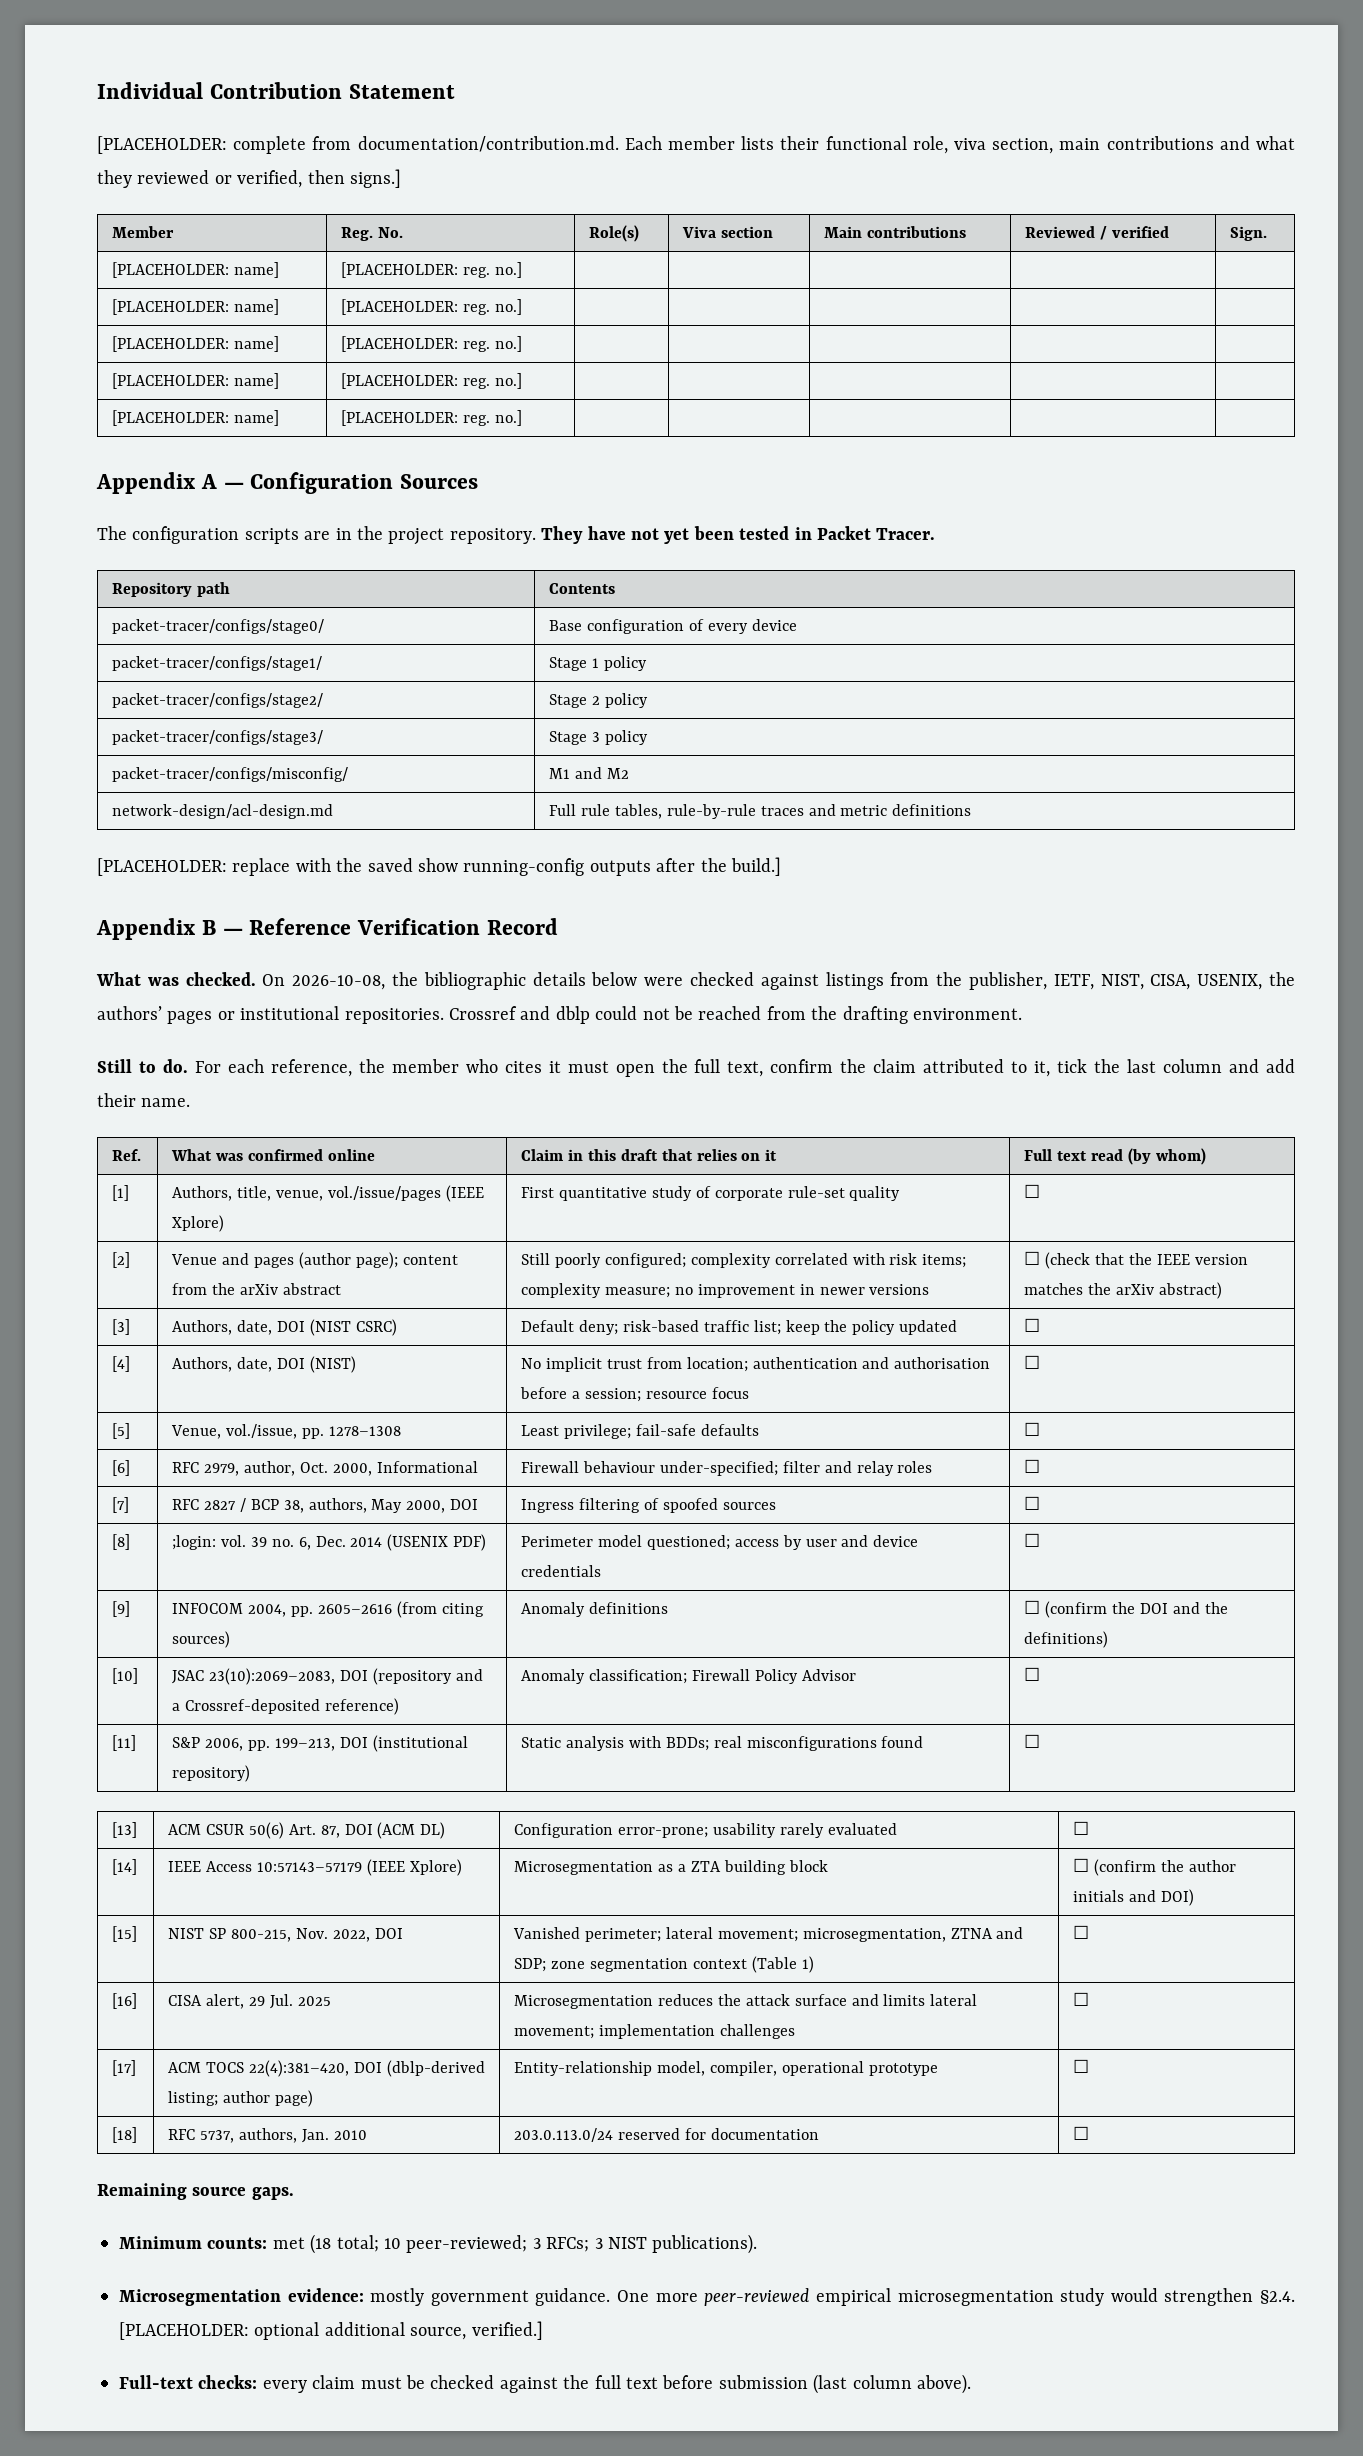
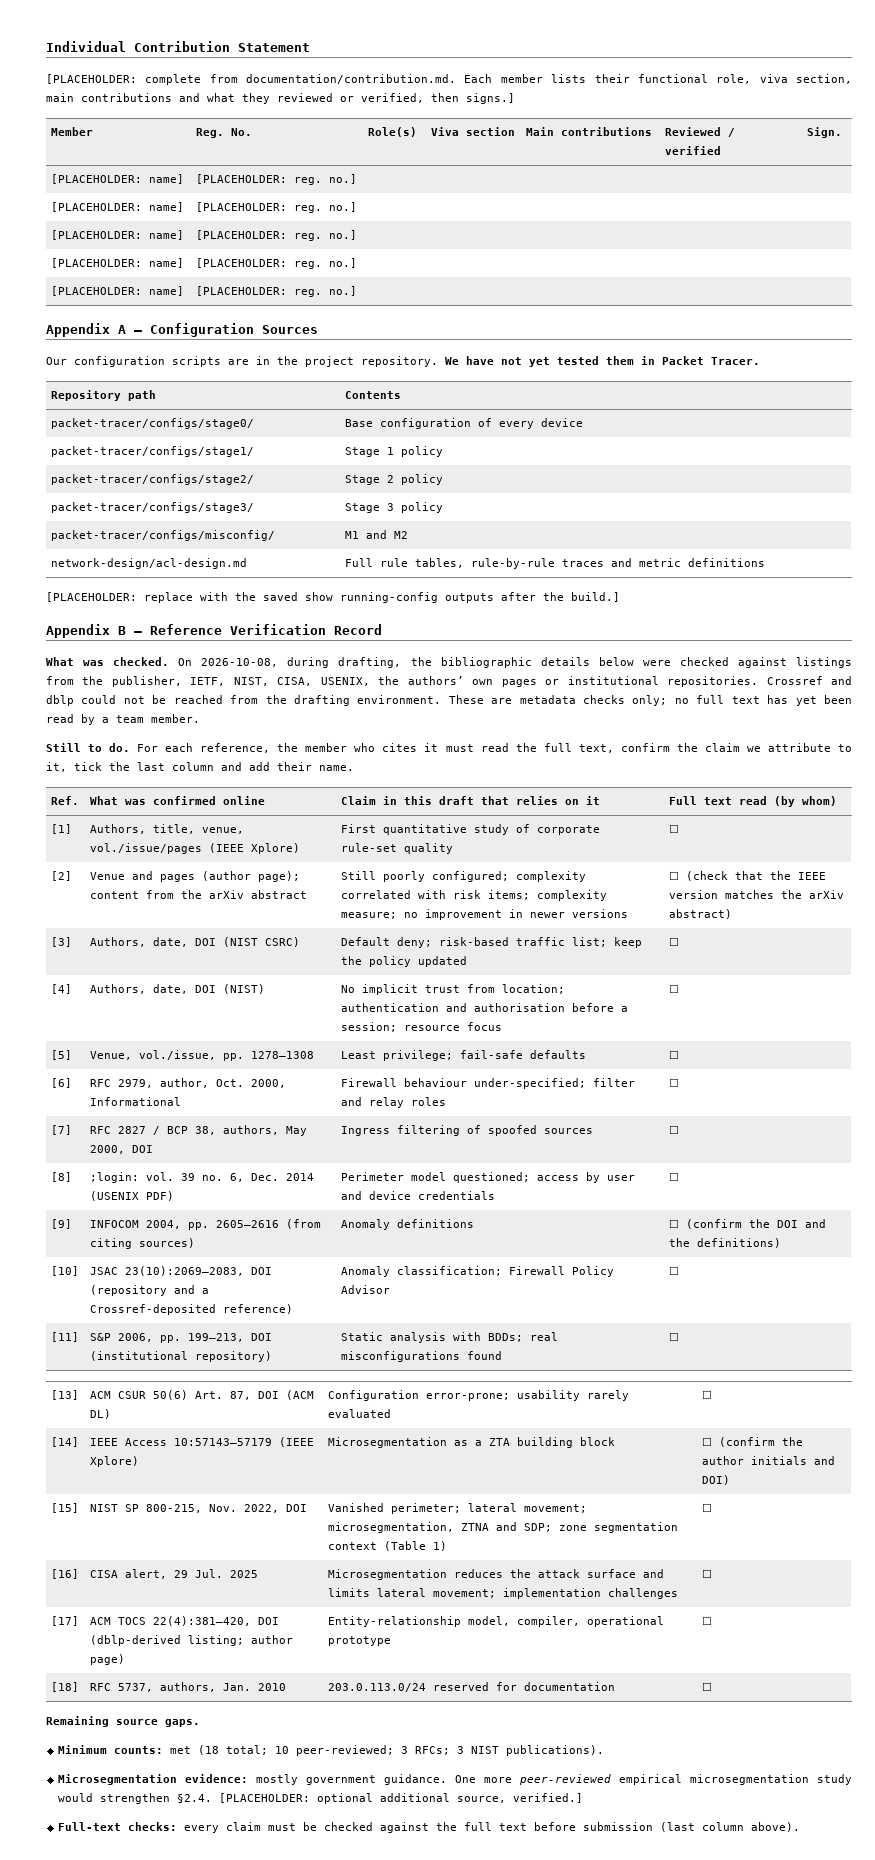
- The configuration scripts are in the project repository.
+ Our configuration scripts are in the project repository.
- They have not yet been tested in Packet Tracer.
+ We have not yet tested them in Packet Tracer.
- On 2026-10-08, the bibliographic details below were checked against listings from the publisher, IETF, NIST, CISA, USENIX, the authors’ pages or institutional repositories.
+ On 2026-10-08, during drafting, the bibliographic details below were checked against listings from the publisher, IETF, NIST, CISA, USENIX, the authors’ own pages or institutional repositories.
+ These are metadata checks only; no full text has yet been read by a team member.
- For each reference, the member who cites it must open the full text, confirm the claim attributed to it, tick the last column and add their name.
+ For each reference, the member who cites it must read the full text, confirm the claim we attribute to it, tick the last column and add their name.

